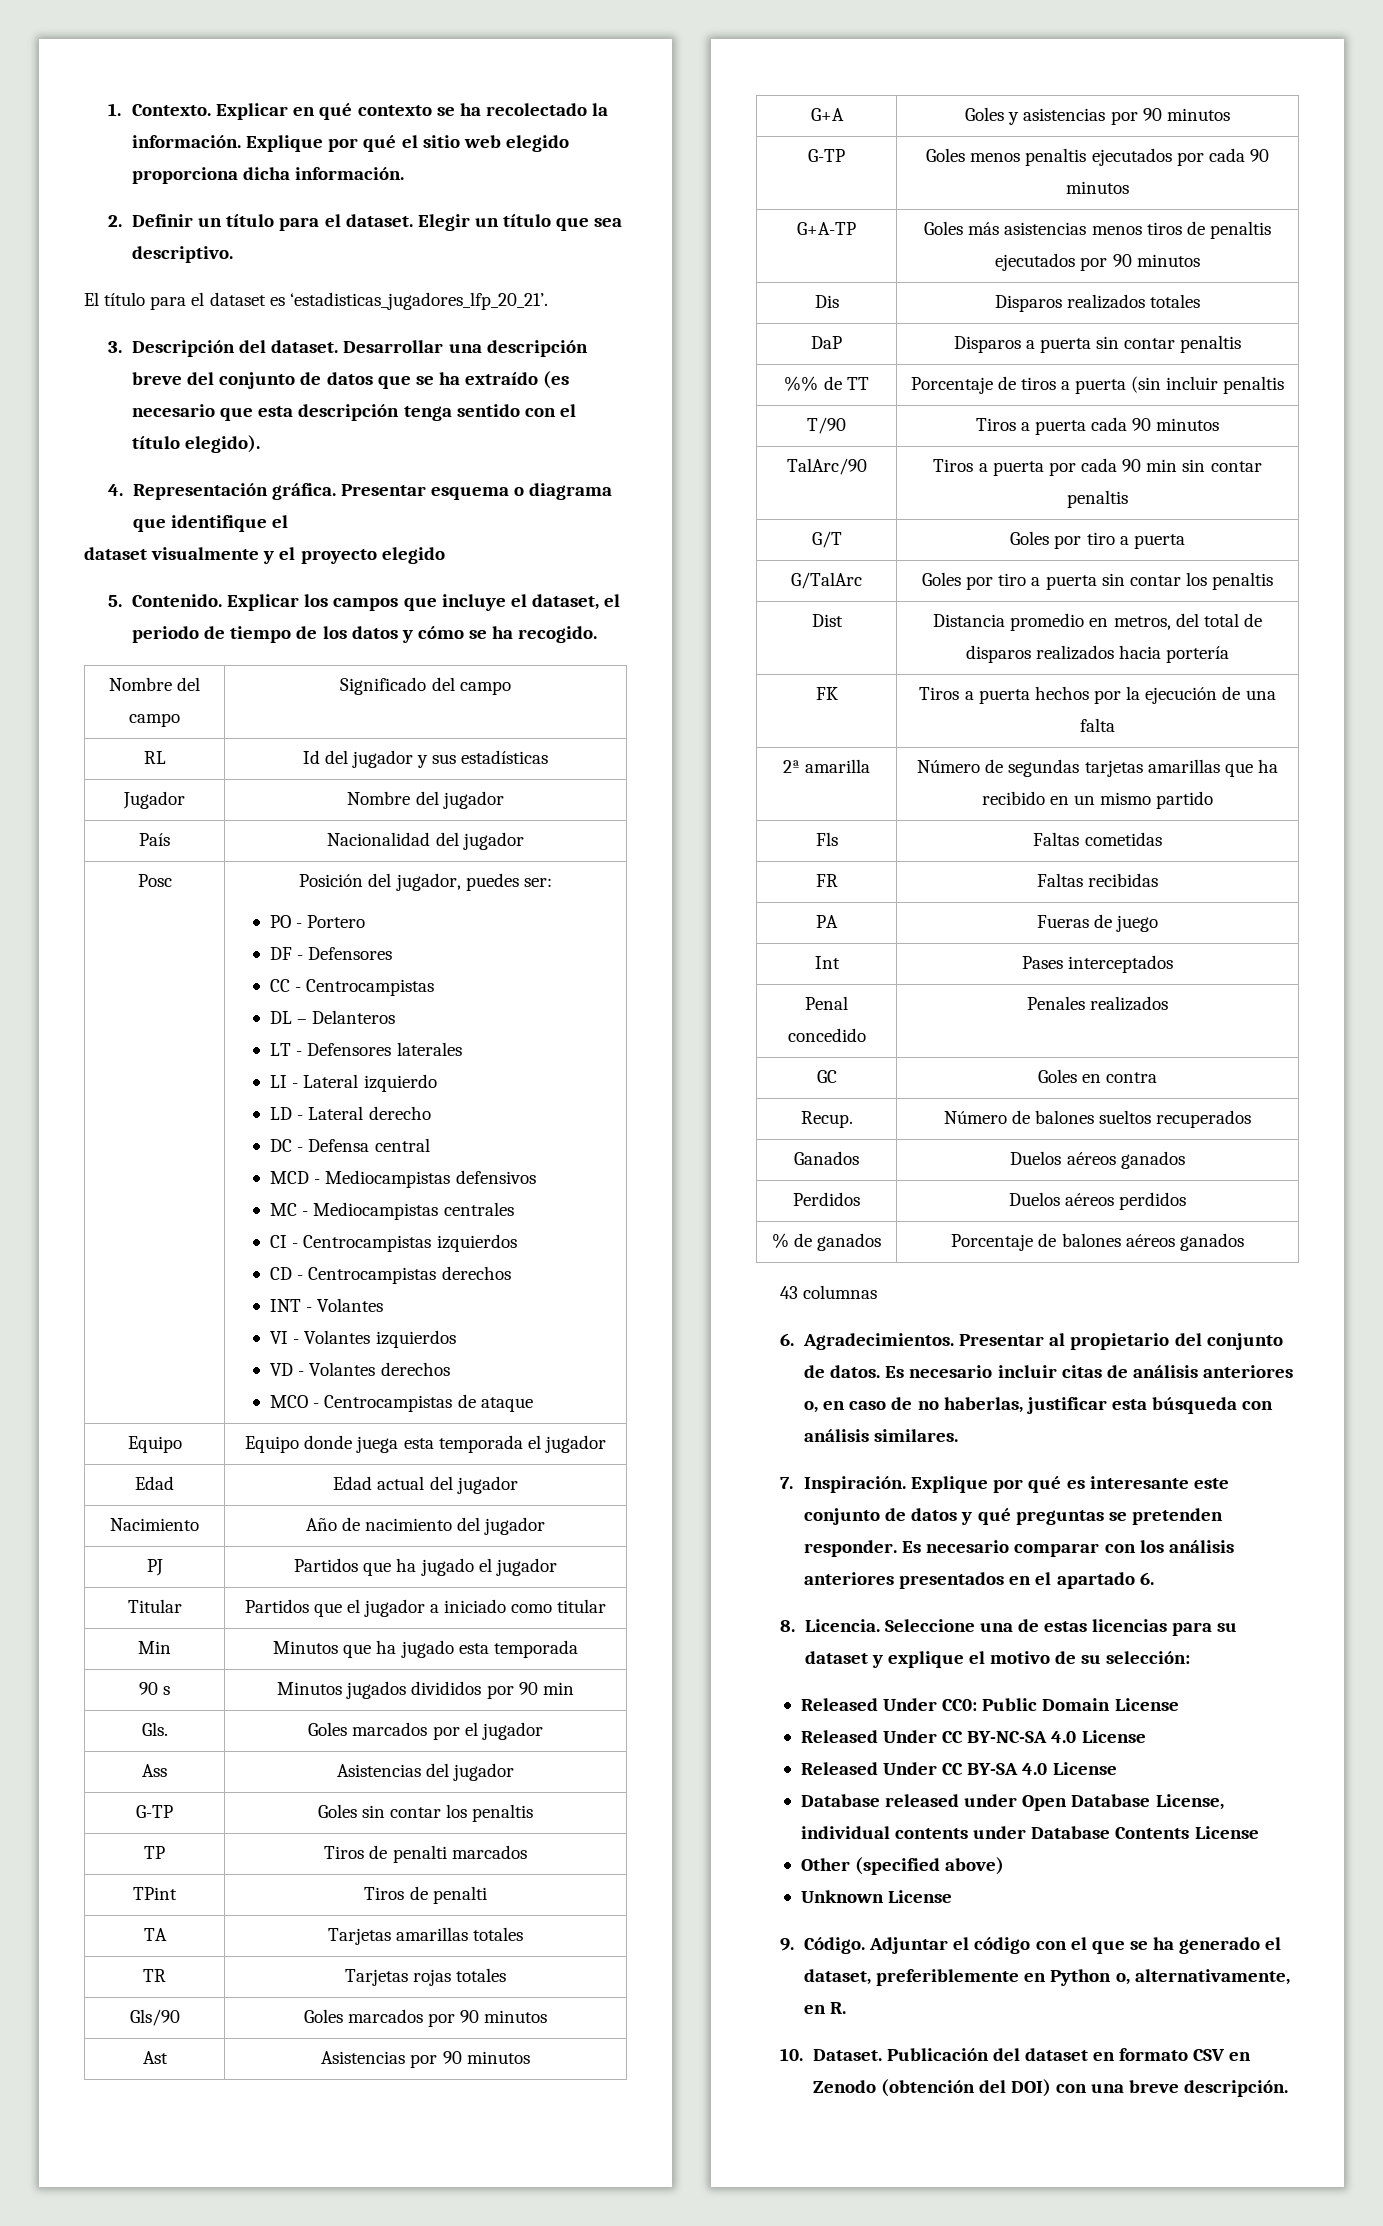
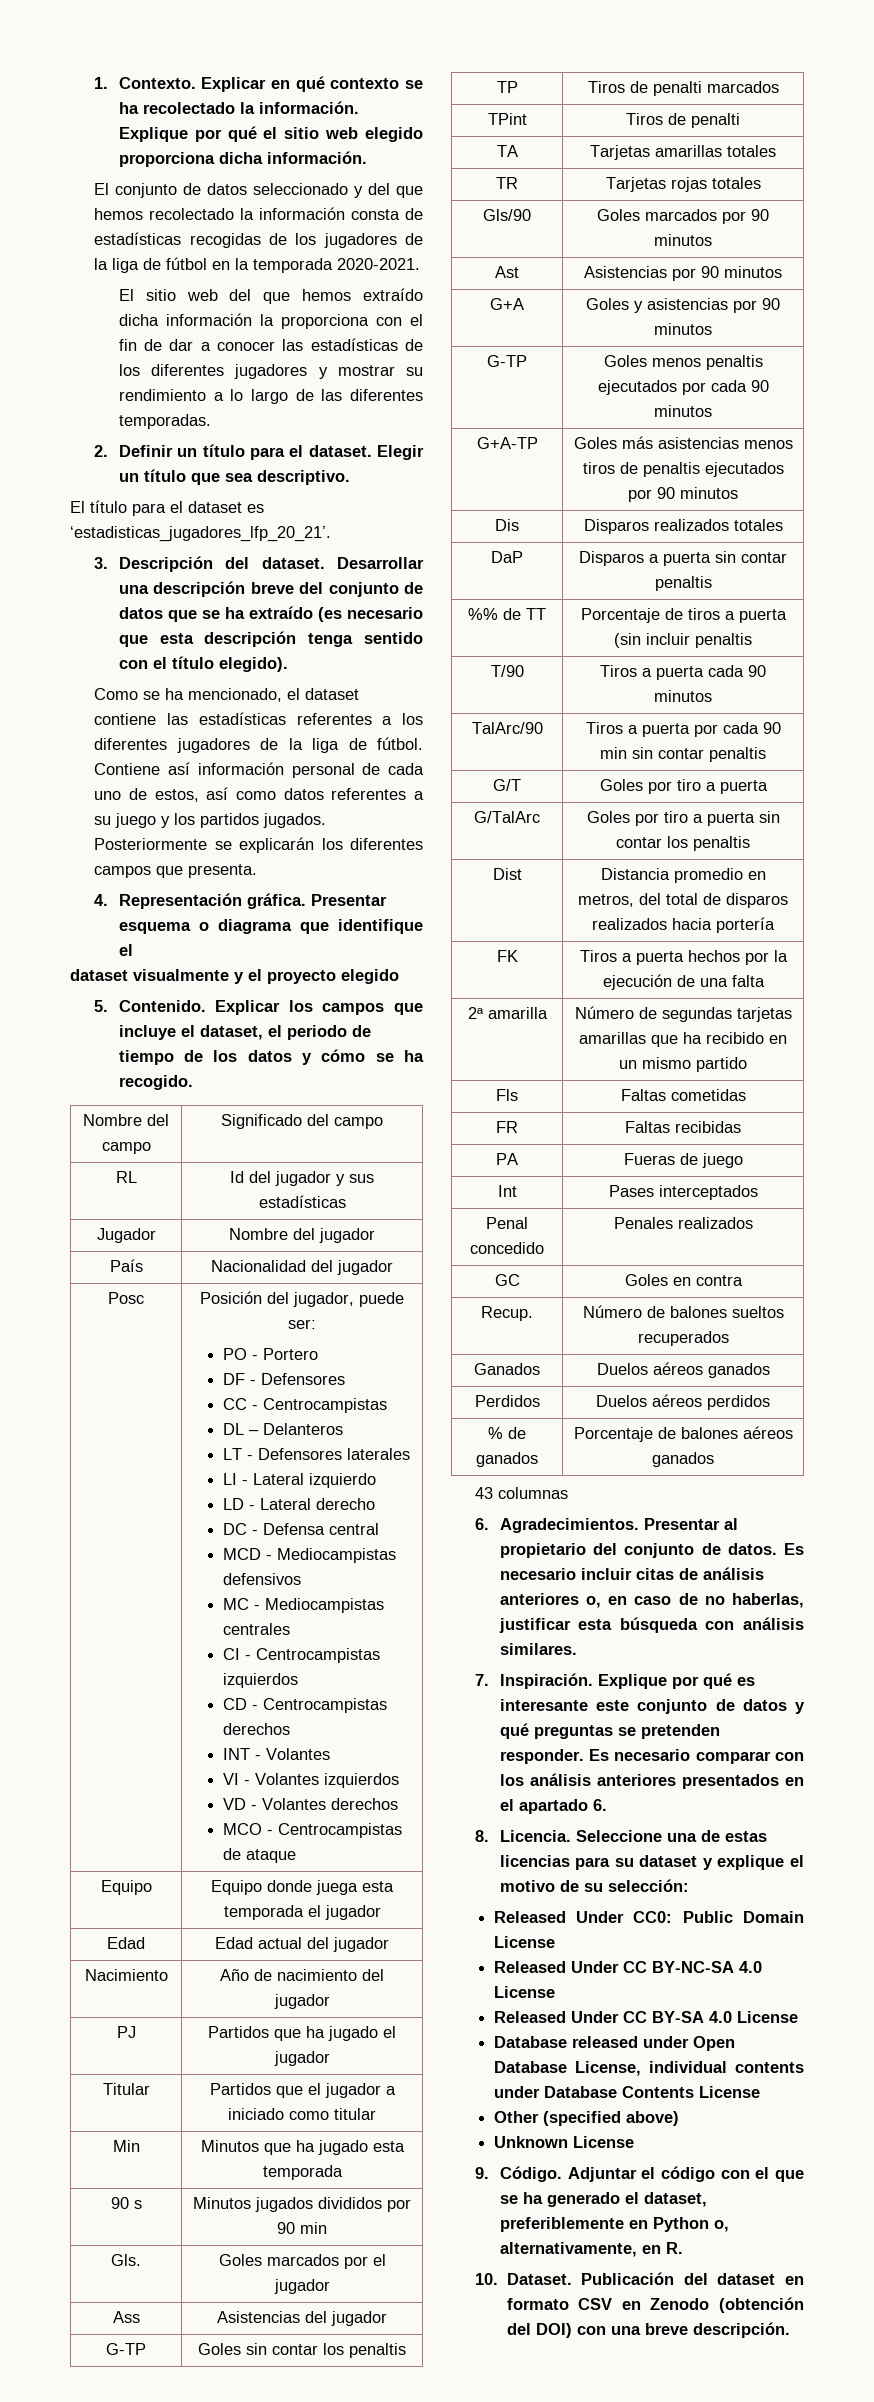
+ El conjunto de datos seleccionado y del que hemos recolectado la información consta de estadísticas recogidas de los jugadores de la liga de fútbol en la temporada 2020-2021.
+ El sitio web del que hemos extraído dicha información la proporciona con el fin de dar a conocer las estadísticas de los diferentes jugadores y mostrar su rendimiento a lo largo de las diferentes temporadas.
+ Como se ha mencionado, el dataset contiene las estadísticas referentes a los diferentes jugadores de la liga de fútbol. Contiene así información personal de cada uno de estos, así como datos referentes a su juego y los partidos jugados. Posteriormente se explicarán los diferentes campos que presenta.
- Posición del jugador, puedes ser:
+ Posición del jugador, puede ser:

